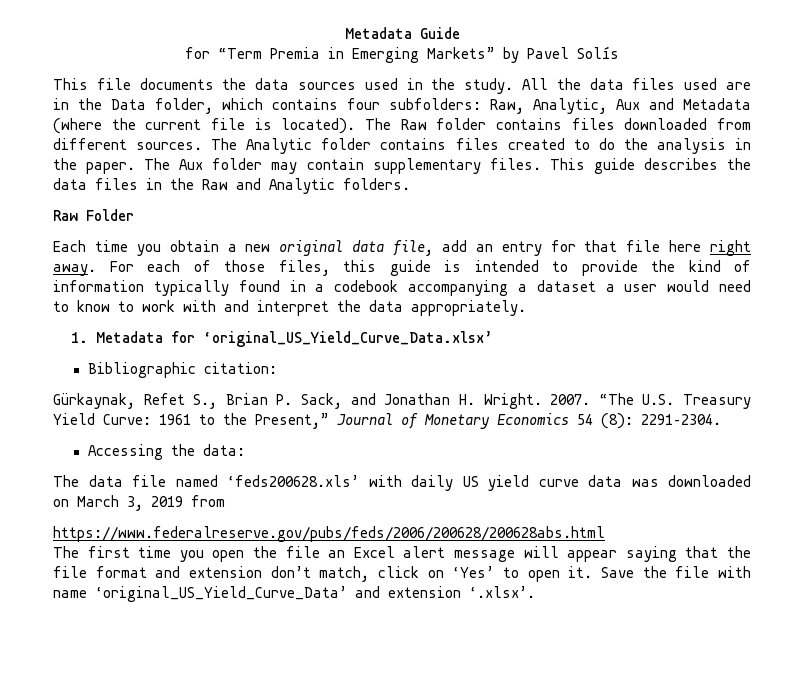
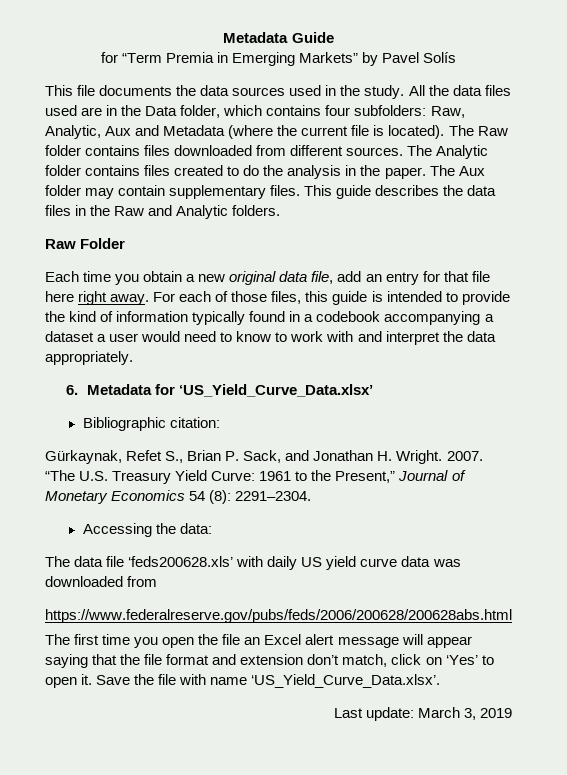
- 1. Metadata for ‘original_US_Yield_Curve_Data.xlsx’
+ 6. Metadata for ‘US_Yield_Curve_Data.xlsx’
- The data file named ‘feds200628.xls’ with daily US yield curve data was downloaded on March 3, 2019 from
+ The data file ‘feds200628.xls’ with daily US yield curve data was downloaded from
- Save the file with name ‘original_US_Yield_Curve_Data’ and extension ‘.xlsx’.
+ Save the file with name ‘US_Yield_Curve_Data.xlsx’.
+ Last update: March 3, 2019

